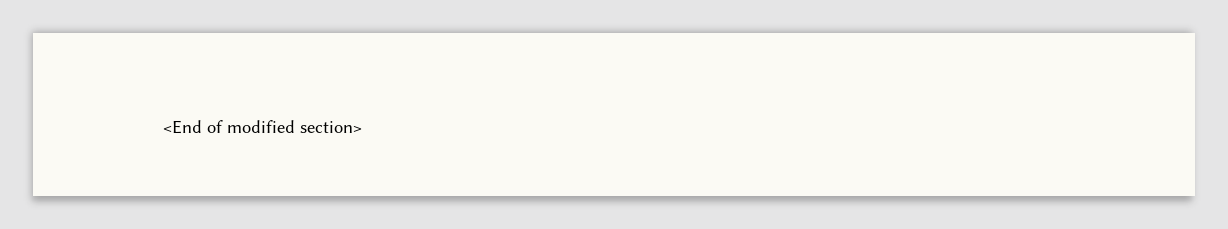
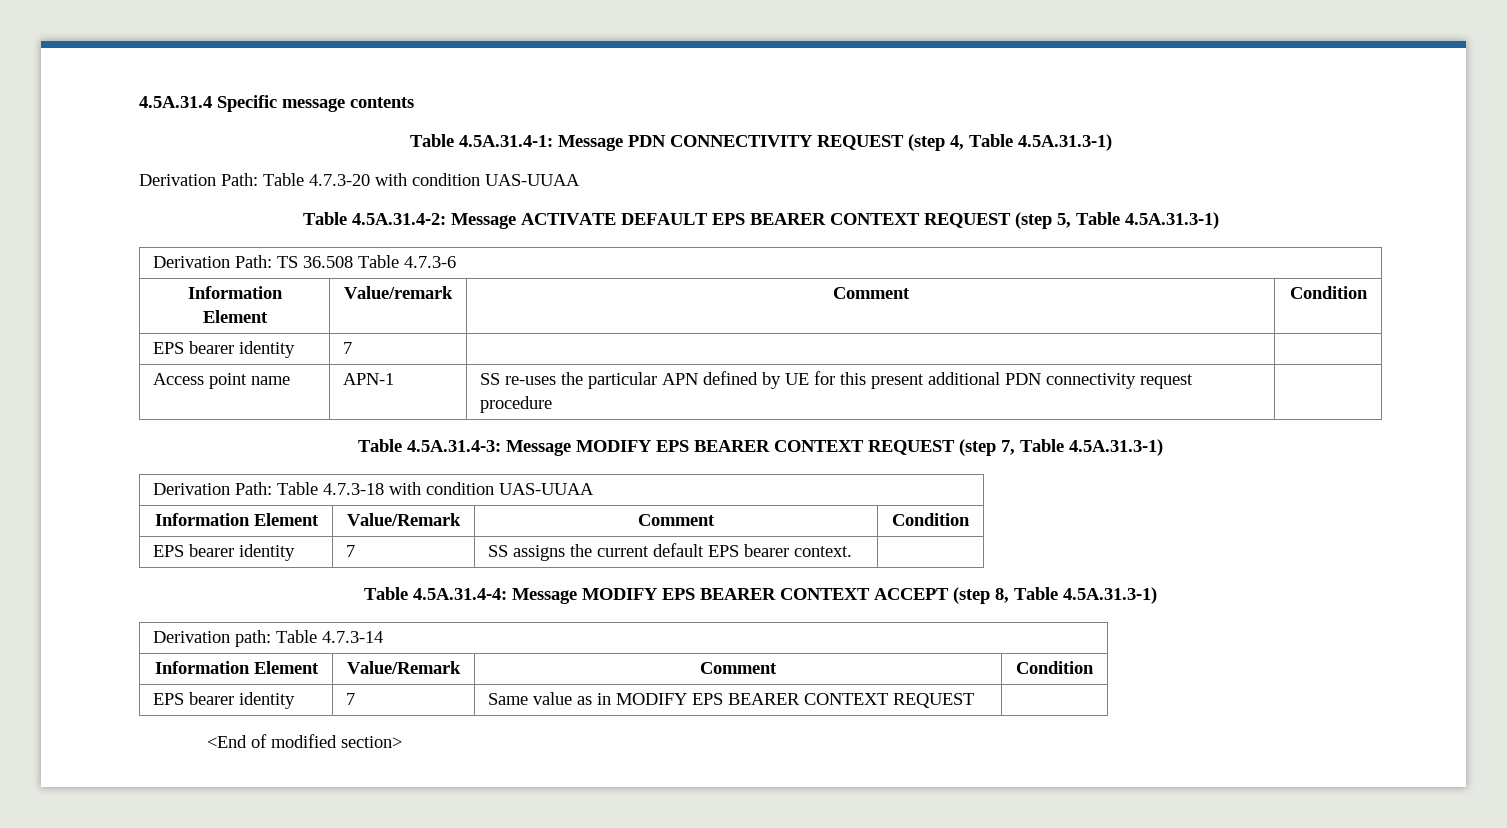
+ 4.5A.31.4 Specific message contents
+ Table 4.5A.31.4-1: Message PDN CONNECTIVITY REQUEST (step 4, Table 4.5A.31.3-1)
+ Derivation Path: Table 4.7.3-20 with condition UAS-UUAA
+ Table 4.5A.31.4-2: Message ACTIVATE DEFAULT EPS BEARER CONTEXT REQUEST (step 5, Table 4.5A.31.3-1)
+ Derivation Path: TS 36.508 Table 4.7.3-6
+ Information Element | Value/remark | Comment | Condition
+ EPS bearer identity | 7 | |
+ Access point name | APN-1 | SS re-uses the particular APN defined by UE for this present additional PDN connectivity request procedure |
+ Table 4.5A.31.4-3: Message MODIFY EPS BEARER CONTEXT REQUEST (step 7, Table 4.5A.31.3-1)
+ Derivation Path: Table 4.7.3-18 with condition UAS-UUAA
+ Information Element | Value/Remark | Comment | Condition
+ EPS bearer identity | 7 | SS assigns the current default EPS bearer context. |
+ Table 4.5A.31.4-4: Message MODIFY EPS BEARER CONTEXT ACCEPT (step 8, Table 4.5A.31.3-1)
+ Derivation path: Table 4.7.3-14
+ Information Element | Value/Remark | Comment | Condition
+ EPS bearer identity | 7 | Same value as in MODIFY EPS BEARER CONTEXT REQUEST |

